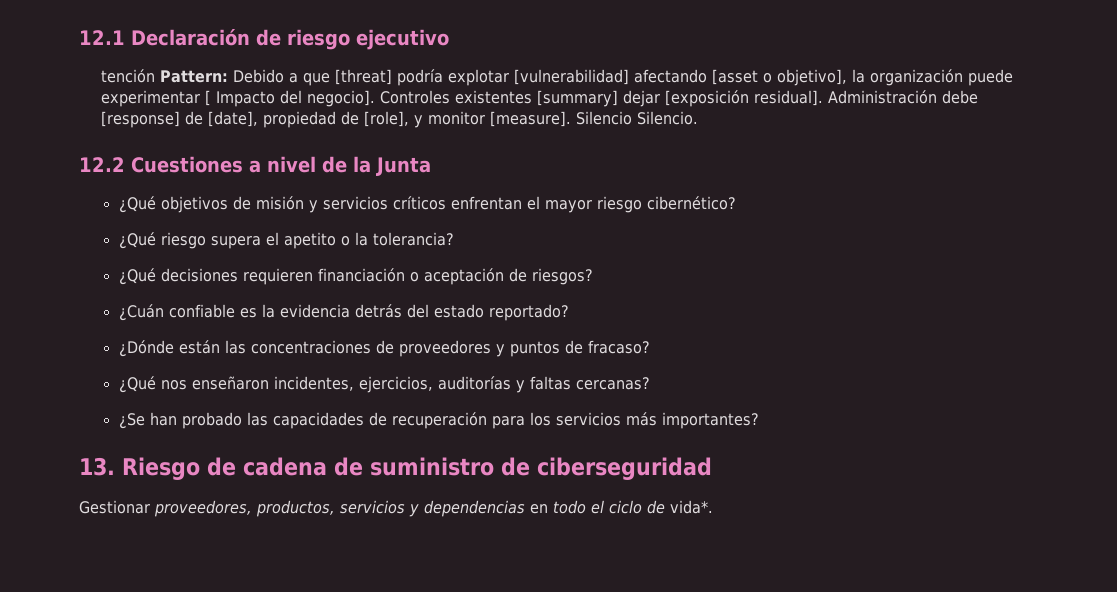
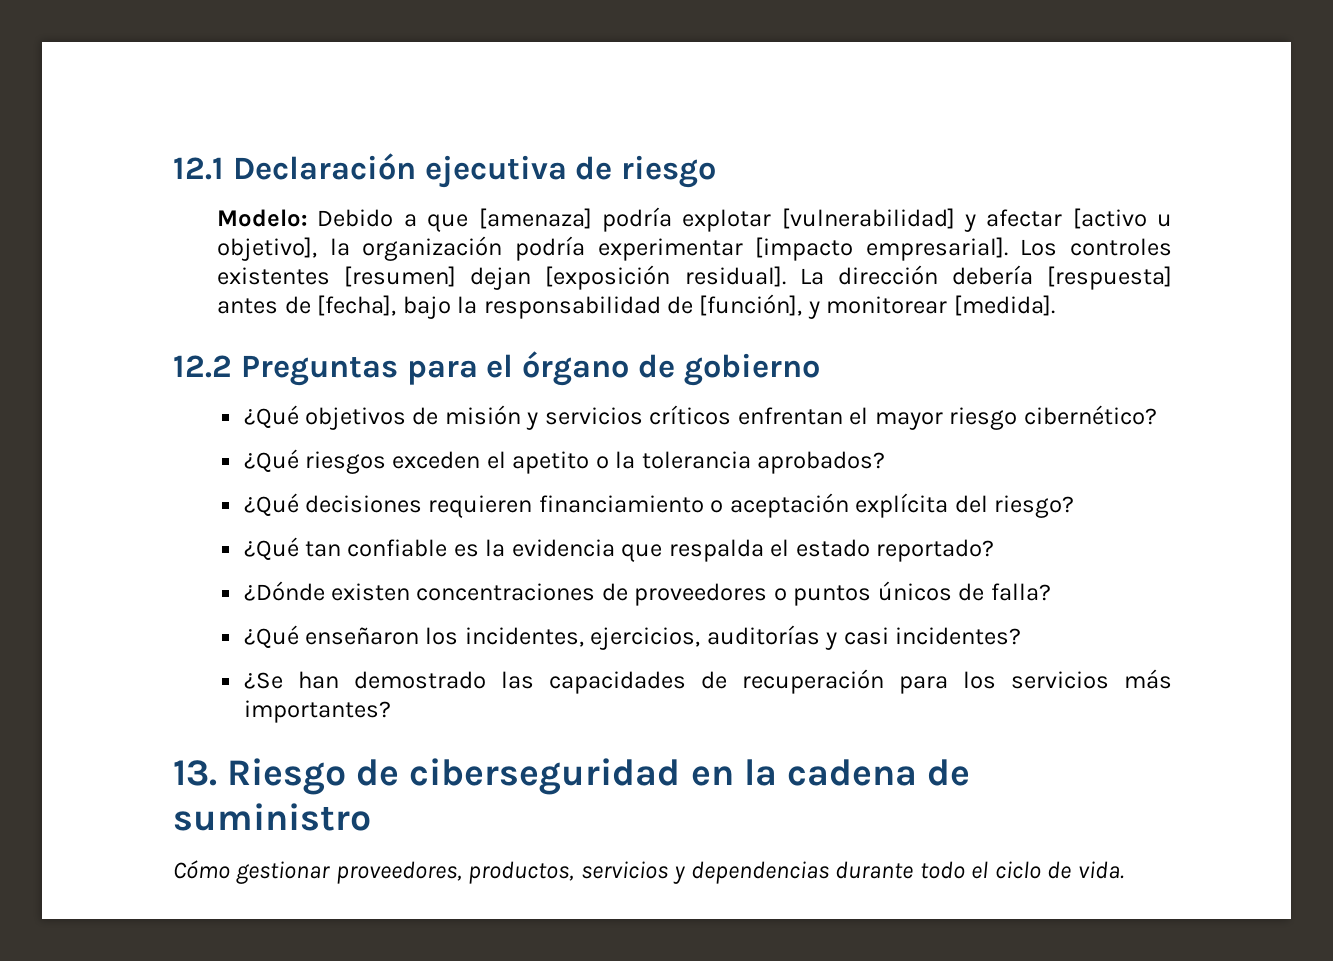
- 12.1 Declaración de riesgo ejecutivo
- tención Pattern: Debido a que [threat] podría explotar [vulnerabilidad] afectando [asset o objetivo], la organización puede experimentar [ Impacto del negocio]. Controles existentes [summary] dejar [exposición residual]. Administración debe [response] de [date], propiedad de [role], y monitor [measure]. Silencio Silencio.
- 12.2 Cuestiones a nivel de la Junta
+ 12.1 Declaración ejecutiva de riesgo
+ Modelo: Debido a que [amenaza] podría explotar [vulnerabilidad] y afectar [activo u objetivo], la organización podría experimentar [impacto empresarial]. Los controles existentes [resumen] dejan [exposición residual]. La dirección debería [respuesta] antes de [fecha], bajo la responsabilidad de [función], y monitorear [medida].
+ 12.2 Preguntas para el órgano de gobierno
- ¿Qué riesgo supera el apetito o la tolerancia?
+ ¿Qué riesgos exceden el apetito o la tolerancia aprobados?
- ¿Qué decisiones requieren financiación o aceptación de riesgos?
- ¿Cuán confiable es la evidencia detrás del estado reportado?
+ ¿Qué decisiones requieren financiamiento o aceptación explícita del riesgo?
+ ¿Qué tan confiable es la evidencia que respalda el estado reportado?
- ¿Dónde están las concentraciones de proveedores y puntos de fracaso?
- ¿Qué nos enseñaron incidentes, ejercicios, auditorías y faltas cercanas?
+ ¿Dónde existen concentraciones de proveedores o puntos únicos de falla?
+ ¿Qué enseñaron los incidentes, ejercicios, auditorías y casi incidentes?
- ¿Se han probado las capacidades de recuperación para los servicios más importantes?
+ ¿Se han demostrado las capacidades de recuperación para los servicios más importantes?
- 13. Riesgo de cadena de suministro de ciberseguridad
- Gestionar proveedores, productos, servicios y dependencias en todo el ciclo de vida*.
+ 13. Riesgo de ciberseguridad en la cadena de suministro
+ Cómo gestionar proveedores, productos, servicios y dependencias durante todo el ciclo de vida.

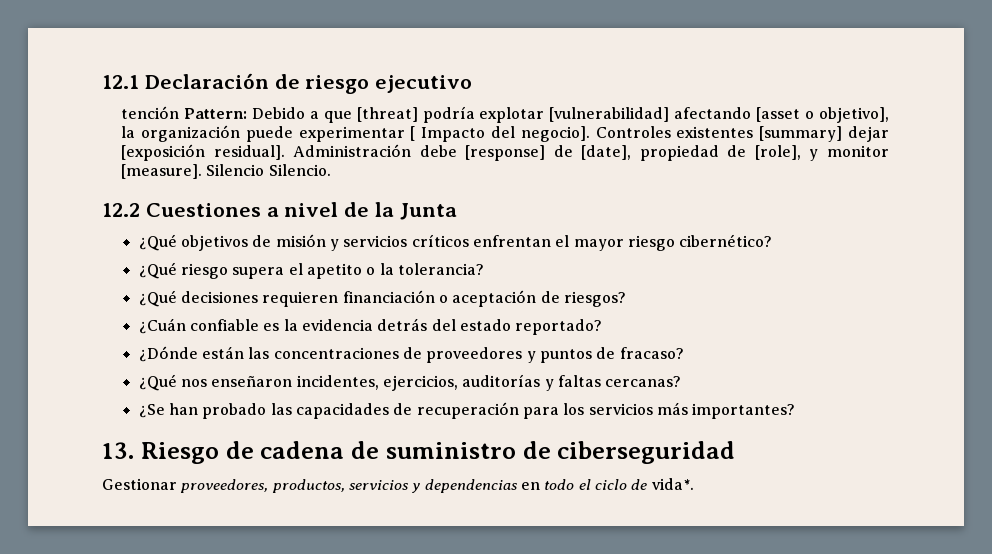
- 12.1 Declaración ejecutiva de riesgo
- Modelo: Debido a que [amenaza] podría explotar [vulnerabilidad] y afectar [activo u objetivo], la organización podría experimentar [impacto empresarial]. Los controles existentes [resumen] dejan [exposición residual]. La dirección debería [respuesta] antes de [fecha], bajo la responsabilidad de [función], y monitorear [medida].
- 12.2 Preguntas para el órgano de gobierno
+ 12.1 Declaración de riesgo ejecutivo
+ tención Pattern: Debido a que [threat] podría explotar [vulnerabilidad] afectando [asset o objetivo], la organización puede experimentar [ Impacto del negocio]. Controles existentes [summary] dejar [exposición residual]. Administración debe [response] de [date], propiedad de [role], y monitor [measure]. Silencio Silencio.
+ 12.2 Cuestiones a nivel de la Junta
- ¿Qué riesgos exceden el apetito o la tolerancia aprobados?
+ ¿Qué riesgo supera el apetito o la tolerancia?
- ¿Qué decisiones requieren financiamiento o aceptación explícita del riesgo?
- ¿Qué tan confiable es la evidencia que respalda el estado reportado?
+ ¿Qué decisiones requieren financiación o aceptación de riesgos?
+ ¿Cuán confiable es la evidencia detrás del estado reportado?
- ¿Dónde existen concentraciones de proveedores o puntos únicos de falla?
- ¿Qué enseñaron los incidentes, ejercicios, auditorías y casi incidentes?
+ ¿Dónde están las concentraciones de proveedores y puntos de fracaso?
+ ¿Qué nos enseñaron incidentes, ejercicios, auditorías y faltas cercanas?
- ¿Se han demostrado las capacidades de recuperación para los servicios más importantes?
+ ¿Se han probado las capacidades de recuperación para los servicios más importantes?
- 13. Riesgo de ciberseguridad en la cadena de suministro
- Cómo gestionar proveedores, productos, servicios y dependencias durante todo el ciclo de vida.
+ 13. Riesgo de cadena de suministro de ciberseguridad
+ Gestionar proveedores, productos, servicios y dependencias en todo el ciclo de vida*.

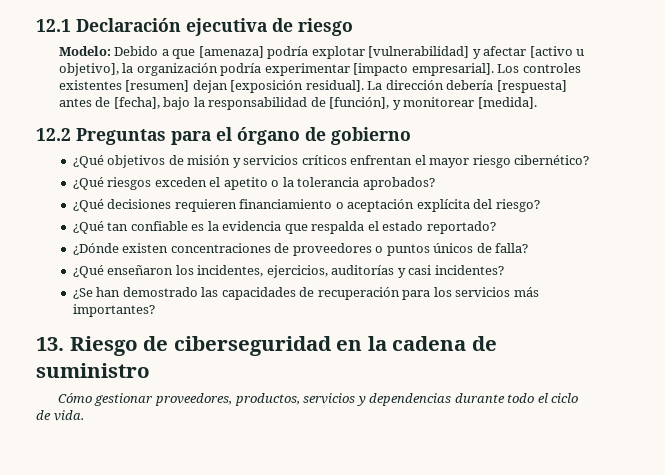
- 12.1 Declaración de riesgo ejecutivo
- tención Pattern: Debido a que [threat] podría explotar [vulnerabilidad] afectando [asset o objetivo], la organización puede experimentar [ Impacto del negocio]. Controles existentes [summary] dejar [exposición residual]. Administración debe [response] de [date], propiedad de [role], y monitor [measure]. Silencio Silencio.
- 12.2 Cuestiones a nivel de la Junta
+ 12.1 Declaración ejecutiva de riesgo
+ Modelo: Debido a que [amenaza] podría explotar [vulnerabilidad] y afectar [activo u objetivo], la organización podría experimentar [impacto empresarial]. Los controles existentes [resumen] dejan [exposición residual]. La dirección debería [respuesta] antes de [fecha], bajo la responsabilidad de [función], y monitorear [medida].
+ 12.2 Preguntas para el órgano de gobierno
- ¿Qué riesgo supera el apetito o la tolerancia?
+ ¿Qué riesgos exceden el apetito o la tolerancia aprobados?
- ¿Qué decisiones requieren financiación o aceptación de riesgos?
- ¿Cuán confiable es la evidencia detrás del estado reportado?
+ ¿Qué decisiones requieren financiamiento o aceptación explícita del riesgo?
+ ¿Qué tan confiable es la evidencia que respalda el estado reportado?
- ¿Dónde están las concentraciones de proveedores y puntos de fracaso?
- ¿Qué nos enseñaron incidentes, ejercicios, auditorías y faltas cercanas?
+ ¿Dónde existen concentraciones de proveedores o puntos únicos de falla?
+ ¿Qué enseñaron los incidentes, ejercicios, auditorías y casi incidentes?
- ¿Se han probado las capacidades de recuperación para los servicios más importantes?
+ ¿Se han demostrado las capacidades de recuperación para los servicios más importantes?
- 13. Riesgo de cadena de suministro de ciberseguridad
- Gestionar proveedores, productos, servicios y dependencias en todo el ciclo de vida*.
+ 13. Riesgo de ciberseguridad en la cadena de suministro
+ Cómo gestionar proveedores, productos, servicios y dependencias durante todo el ciclo de vida.

